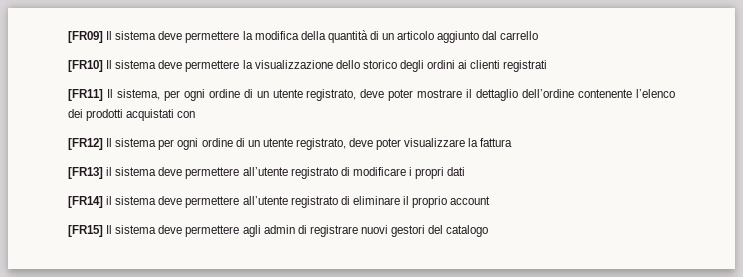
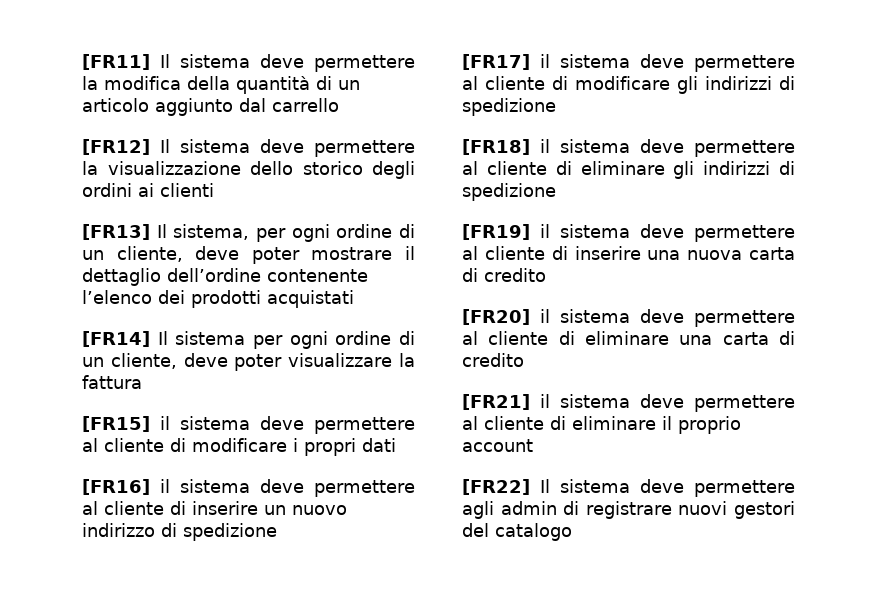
- [FR09] Il sistema deve permettere la modifica della quantità di un articolo aggiunto dal carrello
+ [FR11] Il sistema deve permettere la modifica della quantità di un articolo aggiunto dal carrello
- [FR10] Il sistema deve permettere la visualizzazione dello storico degli ordini ai clienti registrati
- [FR11] Il sistema, per ogni ordine di un utente registrato, deve poter mostrare il dettaglio dell’ordine contenente l’elenco dei prodotti acquistati con
- [FR12] Il sistema per ogni ordine di un utente registrato, deve poter visualizzare la fattura
+ [FR12] Il sistema deve permettere la visualizzazione dello storico degli ordini ai clienti
+ [FR13] Il sistema, per ogni ordine di un cliente, deve poter mostrare il dettaglio dell’ordine contenente l’elenco dei prodotti acquistati
+ [FR14] Il sistema per ogni ordine di un cliente, deve poter visualizzare la fattura
- [FR13] il sistema deve permettere all’utente registrato di modificare i propri dati
+ [FR15] il sistema deve permettere al cliente di modificare i propri dati
- [FR14] il sistema deve permettere all’utente registrato di eliminare il proprio account
+ [FR16] il sistema deve permettere al cliente di inserire un nuovo indirizzo di spedizione
+ [FR17] il sistema deve permettere al cliente di modificare gli indirizzi di spedizione
+ [FR18] il sistema deve permettere al cliente di eliminare gli indirizzi di spedizione
+ [FR19] il sistema deve permettere al cliente di inserire una nuova carta di credito
+ [FR20] il sistema deve permettere al cliente di eliminare una carta di credito
+ [FR21] il sistema deve permettere al cliente di eliminare il proprio account
- [FR15] Il sistema deve permettere agli admin di registrare nuovi gestori del catalogo
+ [FR22] Il sistema deve permettere agli admin di registrare nuovi gestori del catalogo

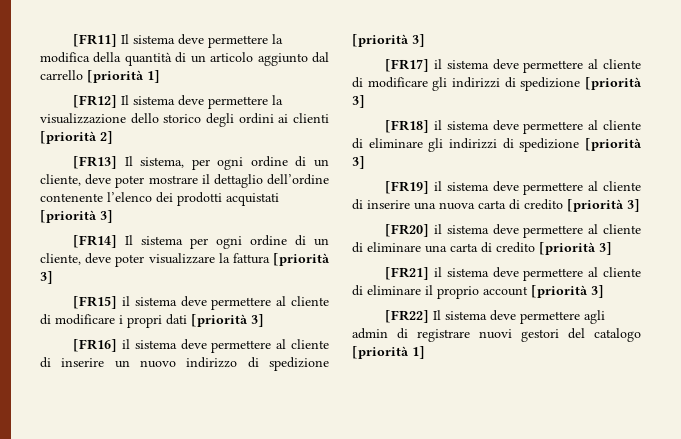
- [FR11] Il sistema deve permettere la modifica della quantità di un articolo aggiunto dal carrello
+ [FR11] Il sistema deve permettere la modifica della quantità di un articolo aggiunto dal carrello [priorità 1]
- [FR12] Il sistema deve permettere la visualizzazione dello storico degli ordini ai clienti
+ [FR12] Il sistema deve permettere la visualizzazione dello storico degli ordini ai clienti [priorità 2]
- [FR13] Il sistema, per ogni ordine di un cliente, deve poter mostrare il dettaglio dell’ordine contenente l’elenco dei prodotti acquistati
+ [FR13] Il sistema, per ogni ordine di un cliente, deve poter mostrare il dettaglio dell’ordine contenente l’elenco dei prodotti acquistati [priorità 3]
- [FR14] Il sistema per ogni ordine di un cliente, deve poter visualizzare la fattura
+ [FR14] Il sistema per ogni ordine di un cliente, deve poter visualizzare la fattura [priorità 3]
- [FR15] il sistema deve permettere al cliente di modificare i propri dati
+ [FR15] il sistema deve permettere al cliente di modificare i propri dati [priorità 3]
- [FR16] il sistema deve permettere al cliente di inserire un nuovo indirizzo di spedizione
+ [FR16] il sistema deve permettere al cliente di inserire un nuovo indirizzo di spedizione [priorità 3]
- [FR17] il sistema deve permettere al cliente di modificare gli indirizzi di spedizione
+ [FR17] il sistema deve permettere al cliente di modificare gli indirizzi di spedizione [priorità 3]
- [FR18] il sistema deve permettere al cliente di eliminare gli indirizzi di spedizione
+ [FR18] il sistema deve permettere al cliente di eliminare gli indirizzi di spedizione [priorità 3]
- [FR19] il sistema deve permettere al cliente di inserire una nuova carta di credito
+ [FR19] il sistema deve permettere al cliente di inserire una nuova carta di credito [priorità 3]
- [FR20] il sistema deve permettere al cliente di eliminare una carta di credito
+ [FR20] il sistema deve permettere al cliente di eliminare una carta di credito [priorità 3]
- [FR21] il sistema deve permettere al cliente di eliminare il proprio account
+ [FR21] il sistema deve permettere al cliente di eliminare il proprio account [priorità 3]
- [FR22] Il sistema deve permettere agli admin di registrare nuovi gestori del catalogo
+ [FR22] Il sistema deve permettere agli admin di registrare nuovi gestori del catalogo [priorità 1]

